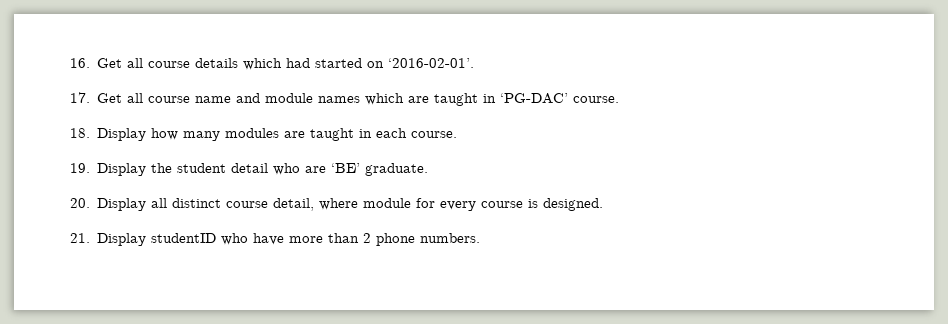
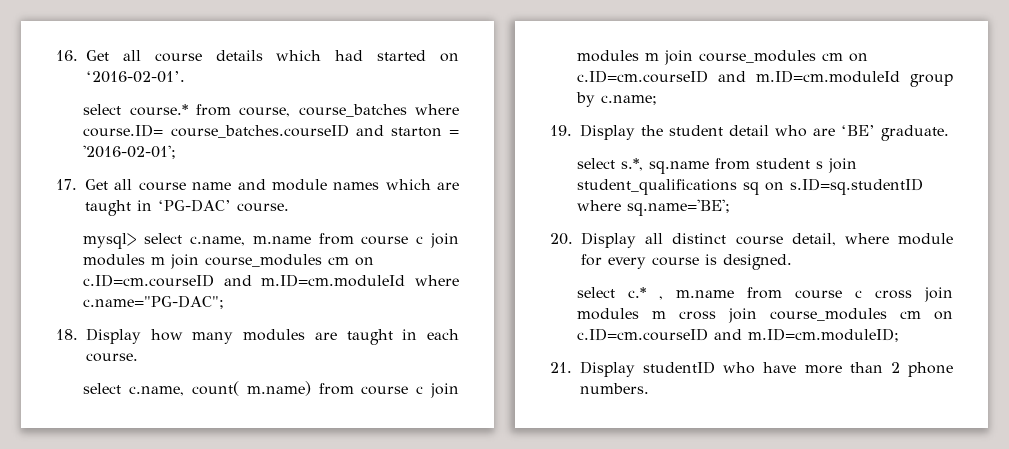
+ select course.* from course, course_batches where course.ID= course_batches.courseID and starton = '2016-02-01';
+ mysql> select c.name, m.name from course c join modules m join course_modules cm on c.ID=cm.courseID and m.ID=cm.moduleId where c.name="PG-DAC";
+ select c.name, count( m.name) from course c join modules m join course_modules cm on c.ID=cm.courseID and m.ID=cm.moduleId group by c.name;
+ select s.*, sq.name from student s join student_qualifications sq on s.ID=sq.studentID where sq.name='BE';
+ select c.* , m.name from course c cross join modules m cross join course_modules cm on c.ID=cm.courseID and m.ID=cm.moduleID;

